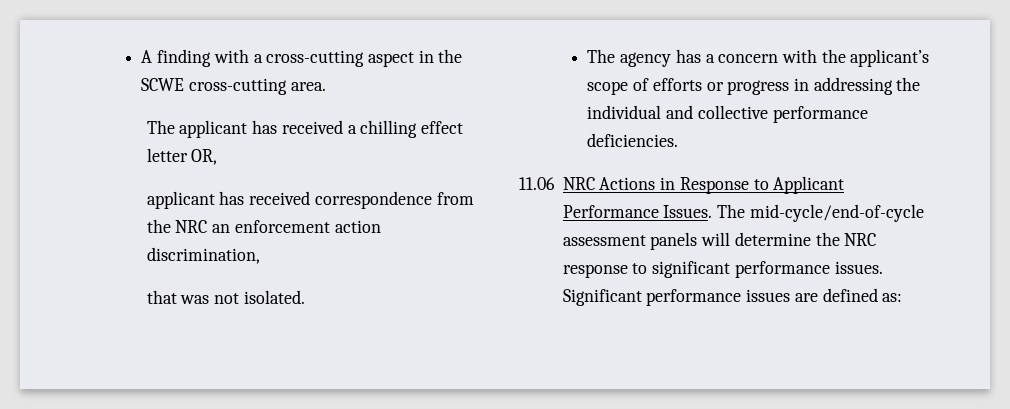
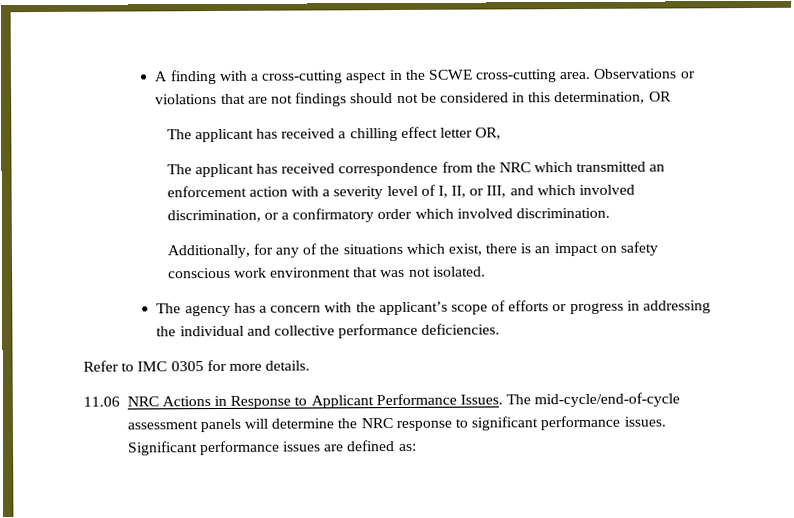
+ Observations or violations that are not findings should not be considered in this determination, OR
- applicant has received correspondence from the NRC an enforcement action discrimination,
- that was not isolated.
+ The applicant has received correspondence from the NRC which transmitted an enforcement action with a severity level of I, II, or III, and which involved discrimination, or a confirmatory order which involved discrimination.
+ Additionally, for any of the situations which exist, there is an impact on safety conscious work environment that was not isolated.
+ Refer to IMC 0305 for more details.

